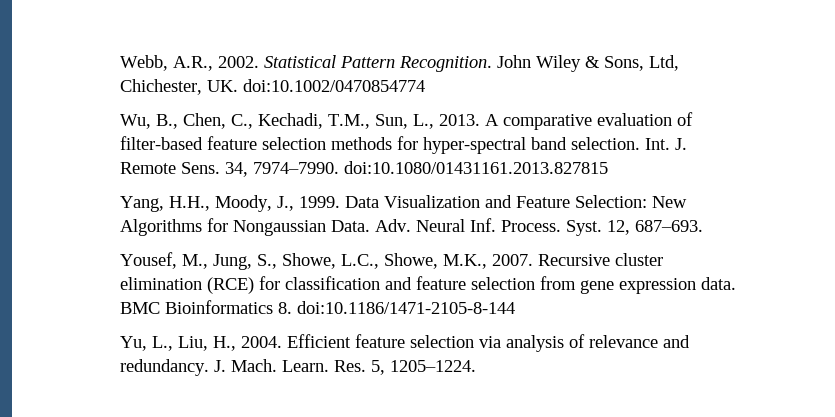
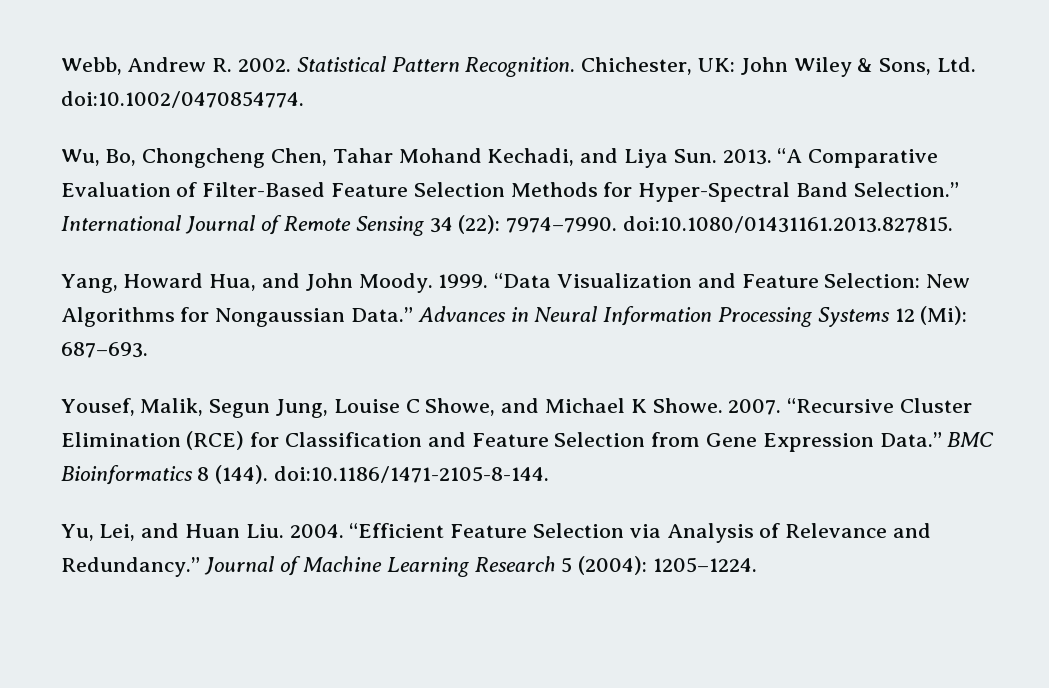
- Webb, A.R., 2002.
+ Webb, Andrew R. 2002.
- John Wiley & Sons, Ltd, Chichester, UK. doi:10.1002/0470854774
- Wu, B., Chen, C., Kechadi, T.M., Sun, L., 2013. A comparative evaluation of filter-based feature selection methods for hyper-spectral band selection. Int. J. Remote Sens. 34, 7974–7990. doi:10.1080/01431161.2013.827815
- Yang, H.H., Moody, J., 1999. Data Visualization and Feature Selection: New Algorithms for Nongaussian Data. Adv. Neural Inf. Process. Syst. 12, 687–693.
- Yousef, M., Jung, S., Showe, L.C., Showe, M.K., 2007. Recursive cluster elimination (RCE) for classification and feature selection from gene expression data. BMC Bioinformatics 8. doi:10.1186/1471-2105-8-144
- Yu, L., Liu, H., 2004. Efficient feature selection via analysis of relevance and redundancy. J. Mach. Learn. Res. 5, 1205–1224.
+ Chichester, UK: John Wiley & Sons, Ltd. doi:10.1002/0470854774.
+ Wu, Bo, Chongcheng Chen, Tahar Mohand Kechadi, and Liya Sun. 2013. “A Comparative Evaluation of Filter-Based Feature Selection Methods for Hyper-Spectral Band Selection.” International Journal of Remote Sensing 34 (22): 7974–7990. doi:10.1080/01431161.2013.827815.
+ Yang, Howard Hua, and John Moody. 1999. “Data Visualization and Feature Selection: New Algorithms for Nongaussian Data.” Advances in Neural Information Processing Systems 12 (Mi): 687–693.
+ Yousef, Malik, Segun Jung, Louise C Showe, and Michael K Showe. 2007. “Recursive Cluster Elimination (RCE) for Classification and Feature Selection from Gene Expression Data.” BMC Bioinformatics 8 (144). doi:10.1186/1471-2105-8-144.
+ Yu, Lei, and Huan Liu. 2004. “Efficient Feature Selection via Analysis of Relevance and Redundancy.” Journal of Machine Learning Research 5 (2004): 1205–1224.

